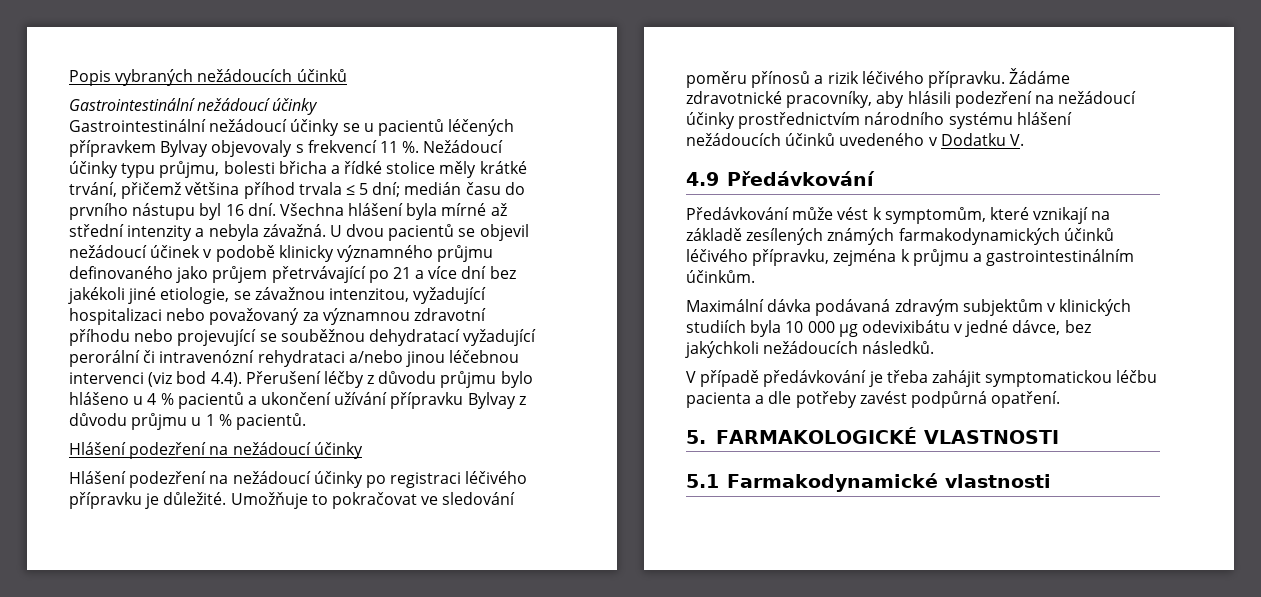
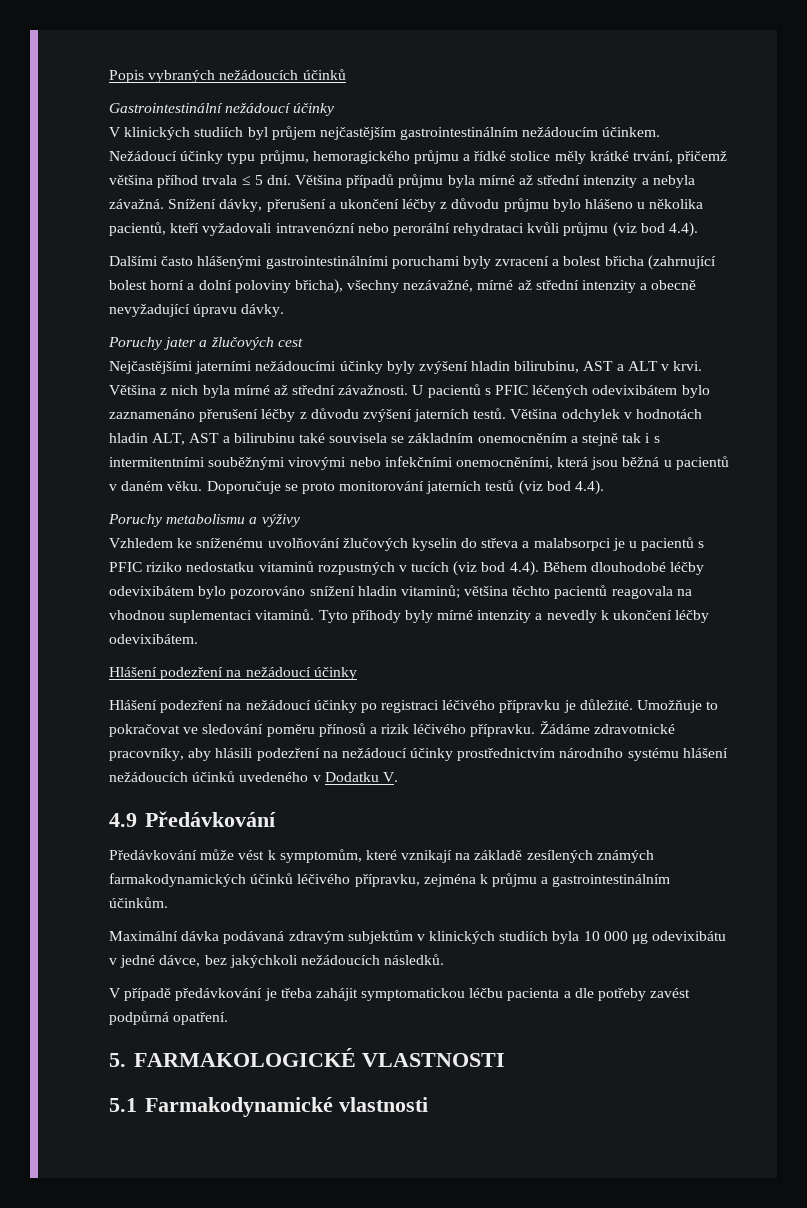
- Gastrointestinální nežádoucí účinky se u pacientů léčených přípravkem Bylvay objevovaly s frekvencí 11 %.
+ V klinických studiích byl průjem nejčastějším gastrointestinálním nežádoucím účinkem.
- Nežádoucí účinky typu průjmu, bolesti břicha a řídké stolice měly krátké trvání, přičemž většina příhod trvala ≤ 5 dní; medián času do prvního nástupu byl 16 dní. Všechna hlášení byla mírné až střední intenzity a nebyla závažná.
+ Nežádoucí účinky typu průjmu, hemoragického průjmu a řídké stolice měly krátké trvání, přičemž většina příhod trvala ≤ 5 dní. Většina případů průjmu byla mírné až střední intenzity a nebyla závažná.
- U dvou pacientů se objevil nežádoucí účinek v podobě klinicky významného průjmu definovaného jako průjem přetrvávající po 21 a více dní bez jakékoli jiné etiologie, se závažnou intenzitou, vyžadující hospitalizaci nebo považovaný za významnou zdravotní příhodu nebo projevující se souběžnou dehydratací vyžadující perorální či intravenózní rehydrataci a/nebo jinou léčebnou intervenci (viz bod 4.4). Přerušení léčby z důvodu průjmu bylo hlášeno u 4 % pacientů a ukončení užívání přípravku Bylvay z důvodu průjmu u 1 % pacientů.
+ Snížení dávky, přerušení a ukončení léčby z důvodu průjmu bylo hlášeno u několika pacientů, kteří vyžadovali intravenózní nebo perorální rehydrataci kvůli průjmu (viz bod 4.4).
+ Dalšími často hlášenými gastrointestinálními poruchami byly zvracení a bolest břicha (zahrnující bolest horní a dolní poloviny břicha), všechny nezávažné, mírné až střední intenzity a obecně nevyžadující úpravu dávky.
+ Poruchy jater a žlučových cest
+ Nejčastějšími jaterními nežádoucími účinky byly zvýšení hladin bilirubinu, AST a ALT v krvi. Většina z nich byla mírné až střední závažnosti. U pacientů s PFIC léčených odevixibátem bylo zaznamenáno přerušení léčby z důvodu zvýšení jaterních testů. Většina odchylek v hodnotách hladin ALT, AST a bilirubinu také souvisela se základním onemocněním a stejně tak i s intermitentními souběžnými virovými nebo infekčními onemocněními, která jsou běžná u pacientů v daném věku. Doporučuje se proto monitorování jaterních testů (viz bod 4.4).
+ Poruchy metabolismu a výživy
+ Vzhledem ke sníženému uvolňování žlučových kyselin do střeva a malabsorpci je u pacientů s PFIC riziko nedostatku vitaminů rozpustných v tucích (viz bod 4.4). Během dlouhodobé léčby odevixibátem bylo pozorováno snížení hladin vitaminů; většina těchto pacientů reagovala na vhodnou suplementaci vitaminů. Tyto příhody byly mírné intenzity a nevedly k ukončení léčby odevixibátem.

